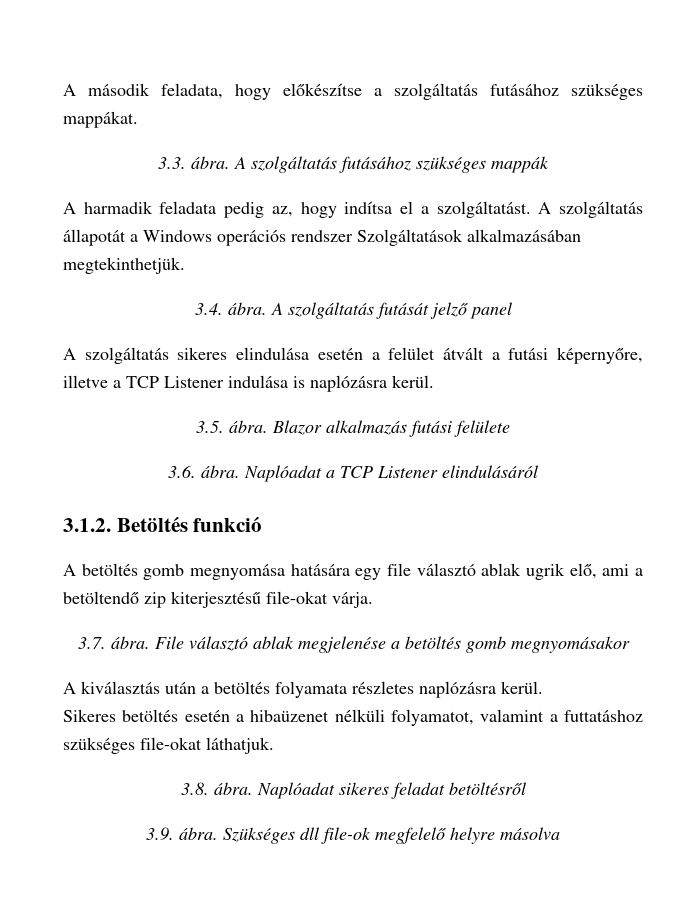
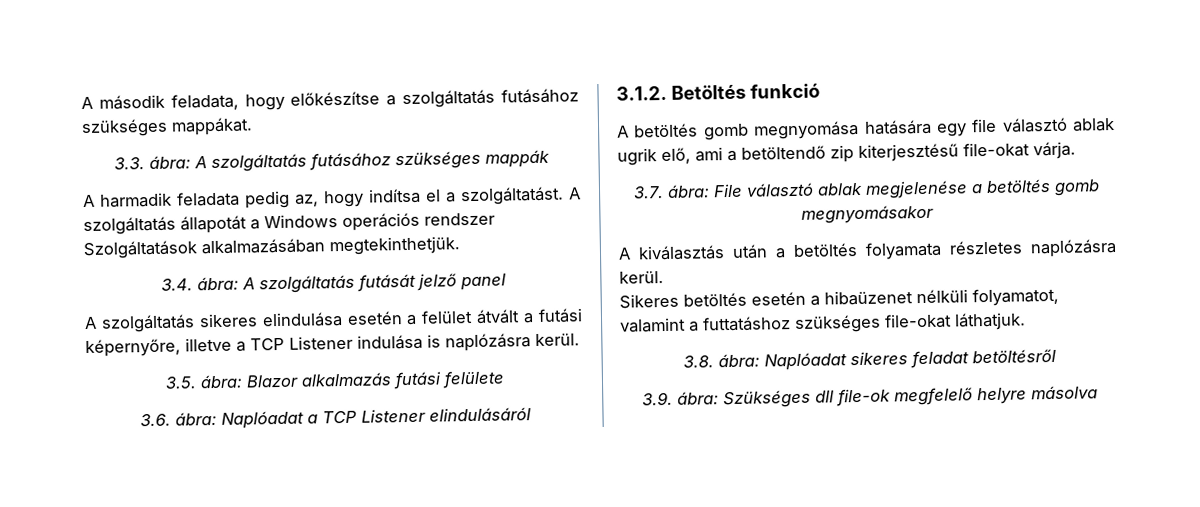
- 3.3. ábra. A szolgáltatás futásához szükséges mappák
+ 3.3. ábra: A szolgáltatás futásához szükséges mappák
- 3.4. ábra. A szolgáltatás futását jelző panel
+ 3.4. ábra: A szolgáltatás futását jelző panel
- 3.5. ábra. Blazor alkalmazás futási felülete
+ 3.5. ábra: Blazor alkalmazás futási felülete
- 3.6. ábra. Naplóadat a TCP Listener elindulásáról
+ 3.6. ábra: Naplóadat a TCP Listener elindulásáról
- 3.7. ábra. File választó ablak megjelenése a betöltés gomb megnyomásakor
+ 3.7. ábra: File választó ablak megjelenése a betöltés gomb megnyomásakor
- 3.8. ábra. Naplóadat sikeres feladat betöltésről
+ 3.8. ábra: Naplóadat sikeres feladat betöltésről
- 3.9. ábra. Szükséges dll file-ok megfelelő helyre másolva
+ 3.9. ábra: Szükséges dll file-ok megfelelő helyre másolva

